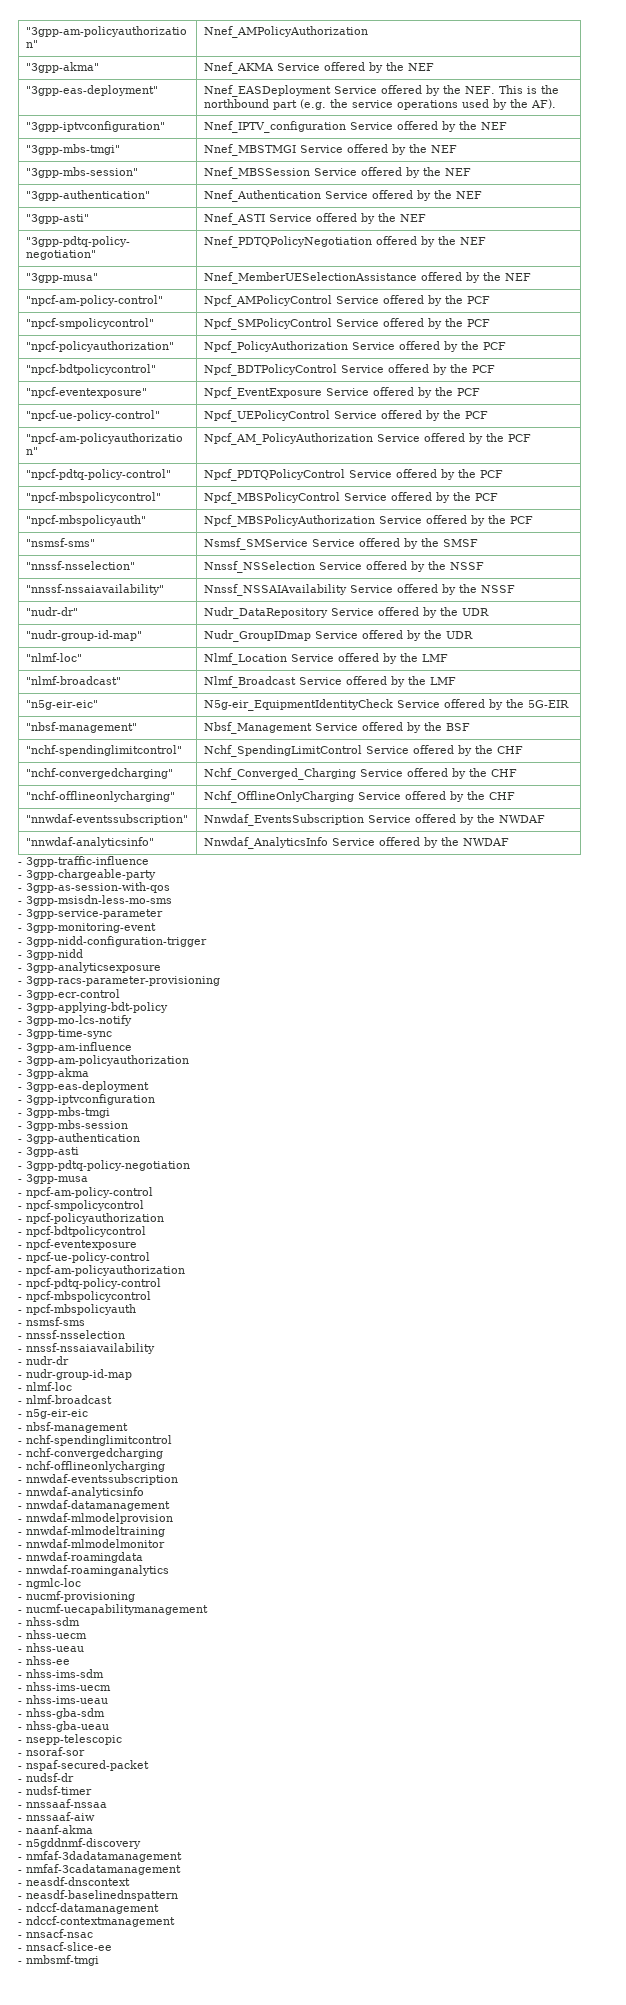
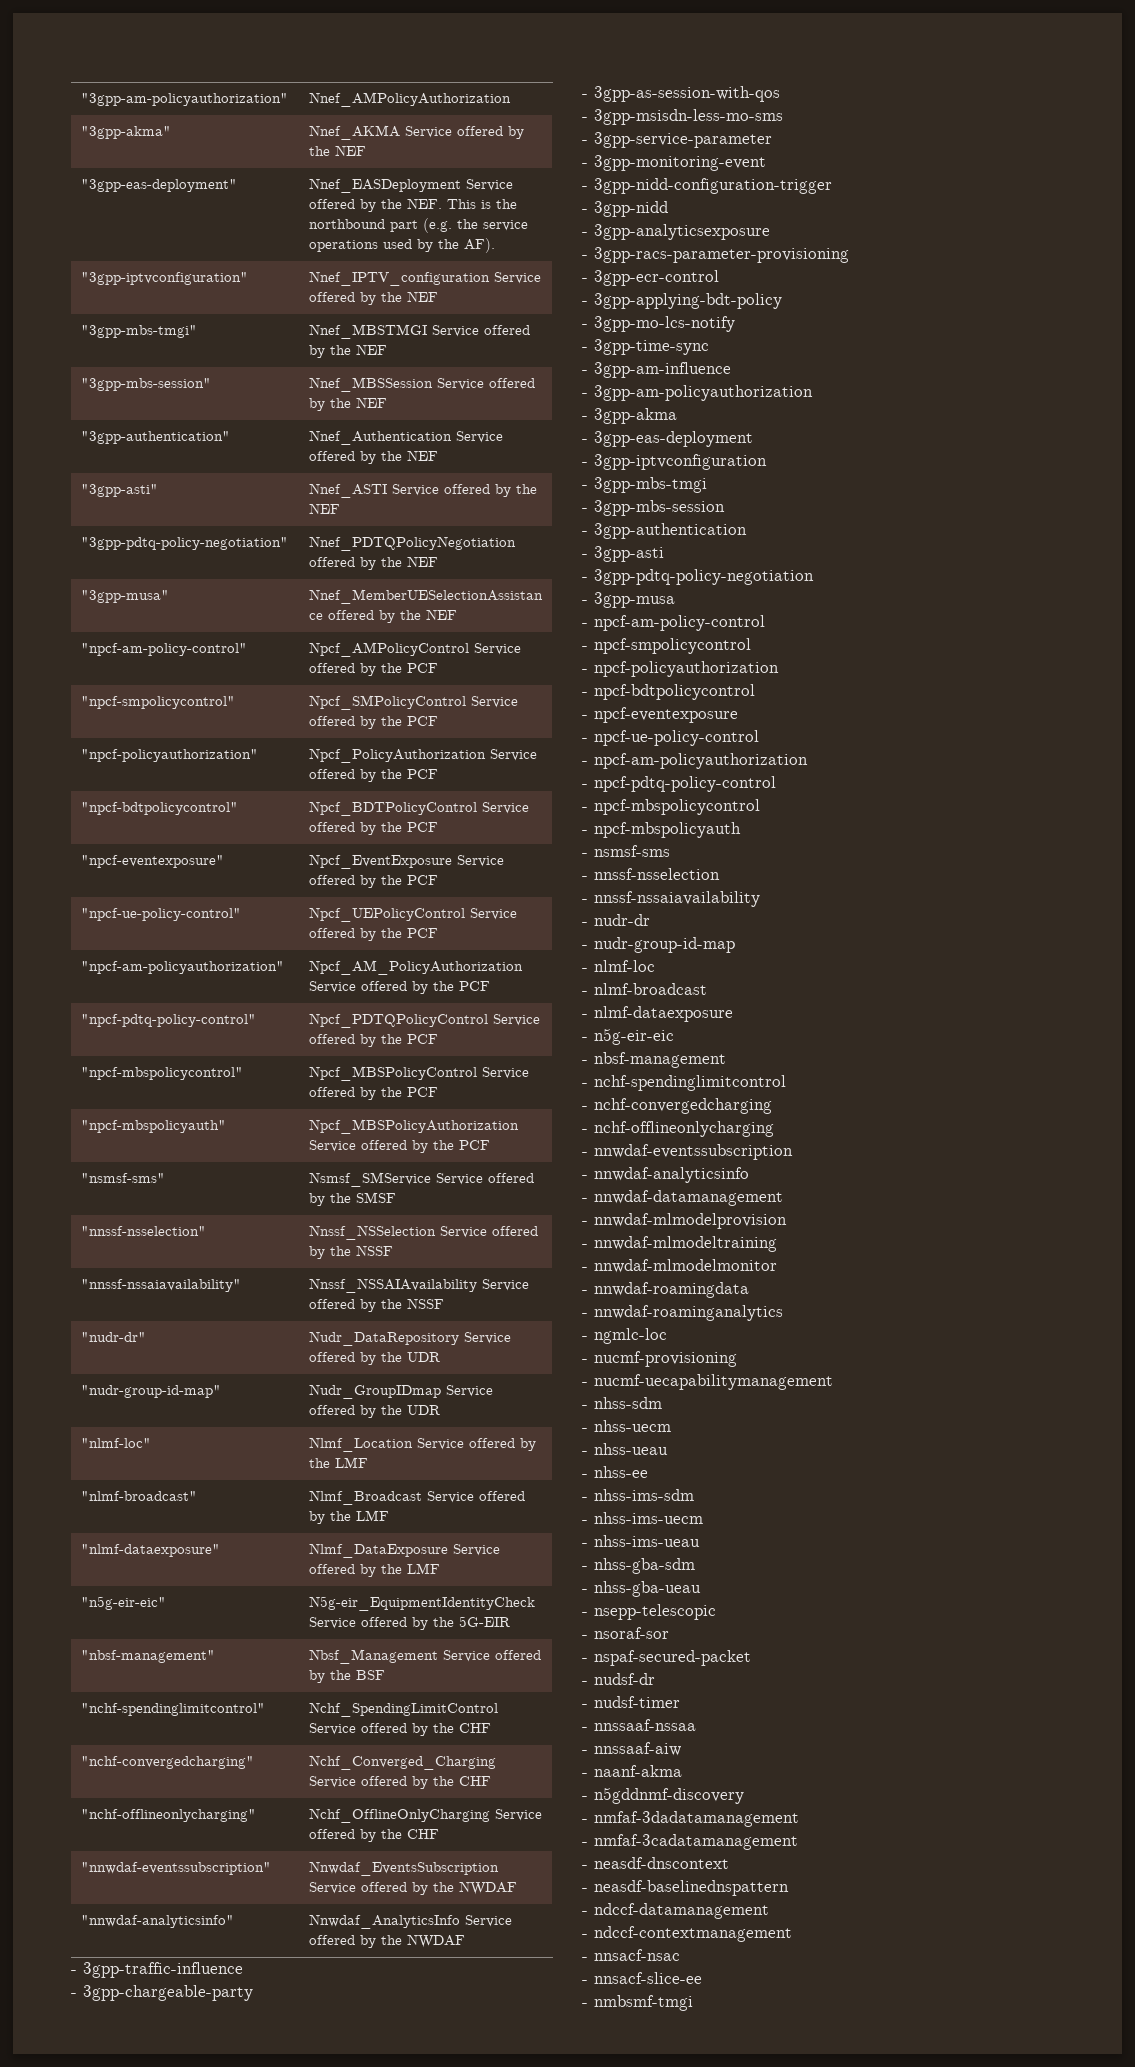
+ "nlmf-dataexposure" | Nlmf_DataExposure Service offered by the LMF
+ - nlmf-dataexposure

